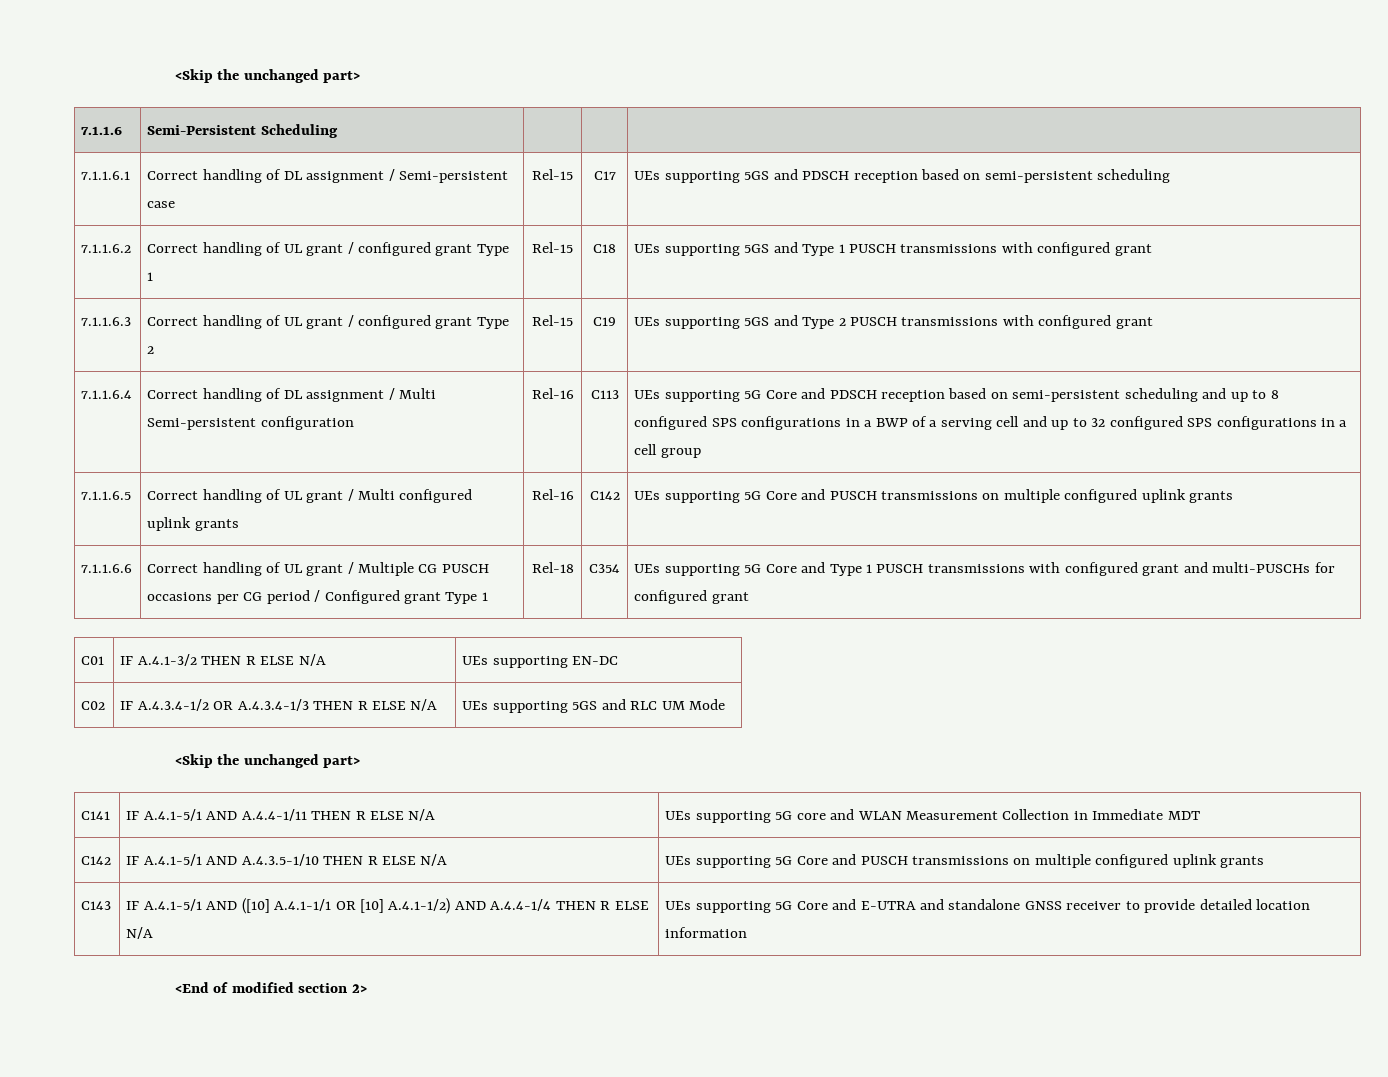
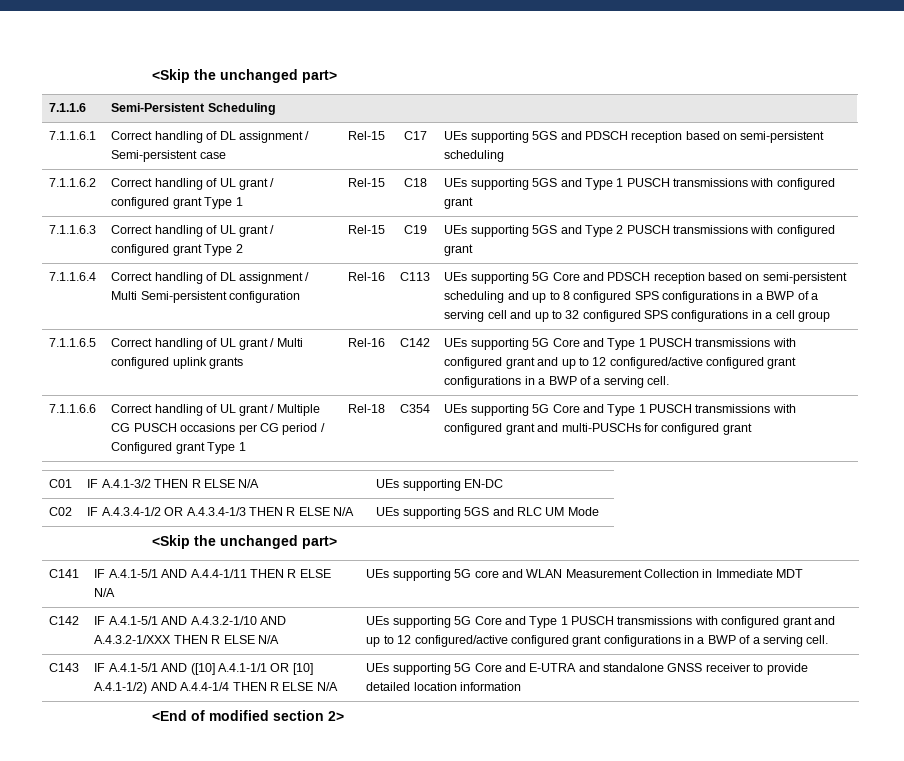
- 7.1.1.6.5 | Correct handling of UL grant / Multi configured uplink grants | Rel-16 | C142 | UEs supporting 5G Core and PUSCH transmissions on multiple configured uplink grants
+ 7.1.1.6.5 | Correct handling of UL grant / Multi configured uplink grants | Rel-16 | C142 | UEs supporting 5G Core and Type 1 PUSCH transmissions with configured grant and up to 12 configured/active configured grant configurations in a BWP of a serving cell.
- C142 | IF A.4.1-5/1 AND A.4.3.5-1/10 THEN R ELSE N/A | UEs supporting 5G Core and PUSCH transmissions on multiple configured uplink grants
+ C142 | IF A.4.1-5/1 AND A.4.3.2-1/10 AND A.4.3.2-1/XXX THEN R ELSE N/A | UEs supporting 5G Core and Type 1 PUSCH transmissions with configured grant and up to 12 configured/active configured grant configurations in a BWP of a serving cell.

